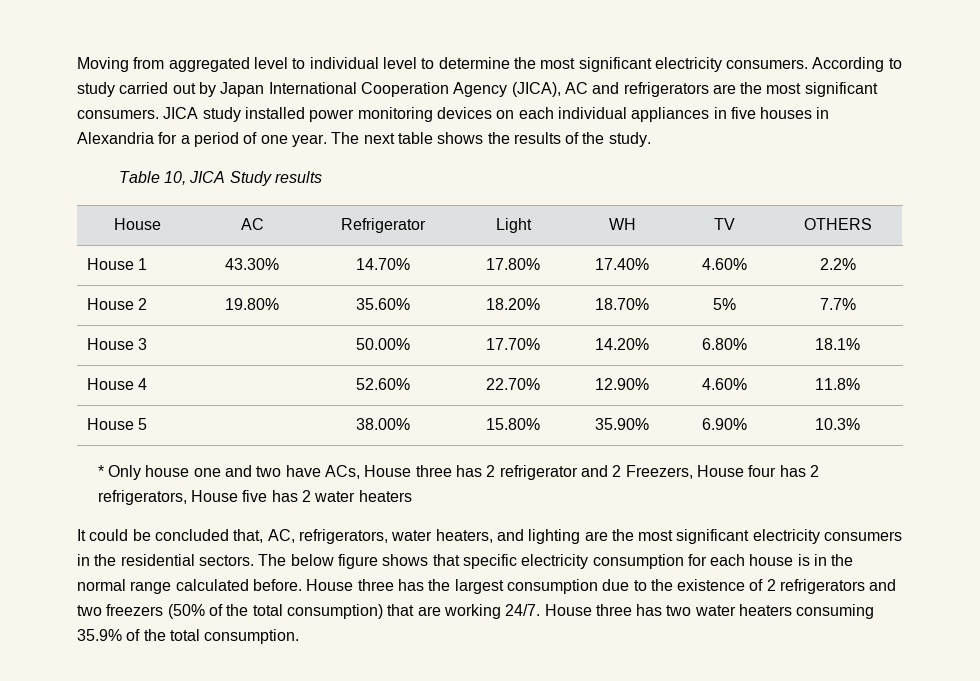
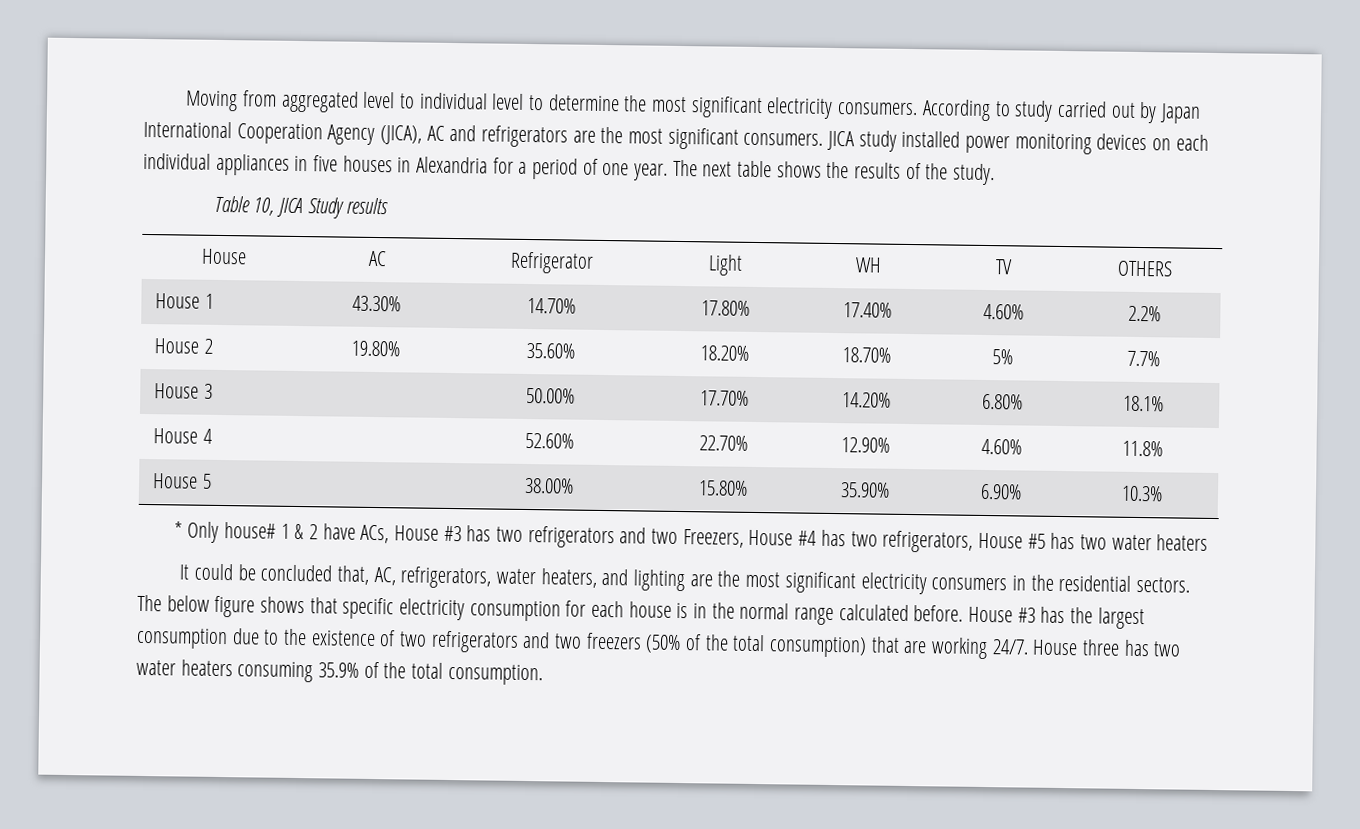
- * Only house one and two have ACs, House three has 2 refrigerator and 2 Freezers, House four has 2 refrigerators, House five has 2 water heaters
+ * Only house# 1 & 2 have ACs, House #3 has two refrigerators and two Freezers, House #4 has two refrigerators, House #5 has two water heaters
- House three has the largest consumption due to the existence of 2 refrigerators and two freezers (50% of the total consumption) that are working 24/7.
+ House #3 has the largest consumption due to the existence of two refrigerators and two freezers (50% of the total consumption) that are working 24/7.

